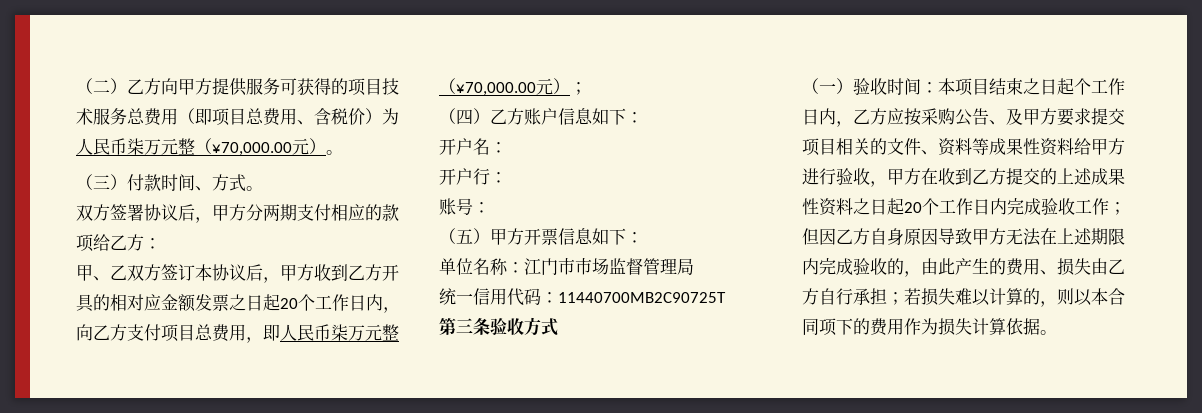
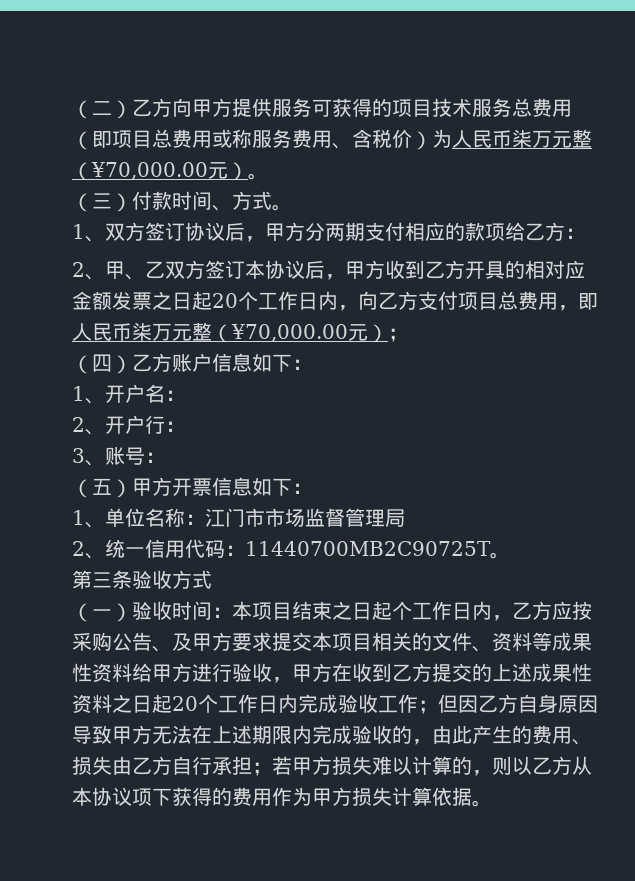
- （二）乙方向甲方提供服务可获得的项目技术服务总费用（即项目总费用、含税价）为人民币柒万元整（¥70,000.00元）。
+ （二）乙方向甲方提供服务可获得的项目技术服务总费用（即项目总费用或称服务费用、含税价）为人民币柒万元整（¥70,000.00元）。
- 双方签署协议后，甲方分两期支付相应的款项给乙方：
+ 1、双方签订协议后，甲方分两期支付相应的款项给乙方：
- 甲、乙双方签订本协议后，甲方收到乙方开具的相对应金额发票之日起20个工作日内，向乙方支付项目总费用，即人民币柒万元整（¥70,000.00元）；
+ 2、甲、乙双方签订本协议后，甲方收到乙方开具的相对应金额发票之日起20个工作日内，向乙方支付项目总费用，即人民币柒万元整（¥70,000.00元）；
- 开户名：
+ 1、开户名：
- 开户行：
+ 2、开户行：
- 账号：
+ 3、账号：
- 单位名称：江门市市场监督管理局
+ 1、单位名称：江门市市场监督管理局
- 统一信用代码：11440700MB2C90725T
+ 2、统一信用代码：11440700MB2C90725T。
- 本项目结束之日起个工作日内，乙方应按采购公告、及甲方要求提交项目相关的文件、资料等成果性资料给甲方进行验收，甲方在收到乙方提交的上述成果性资料之日起20个工作日内完成验收工作；
+ 本项目结束之日起个工作日内，乙方应按采购公告、及甲方要求提交本项目相关的文件、资料等成果性资料给甲方进行验收，甲方在收到乙方提交的上述成果性资料之日起20个工作日内完成验收工作；
- 若损失难以计算的，则以本合同项下的费用作为损失计算依据。
+ 若甲方损失难以计算的，则以乙方从本协议项下获得的费用作为甲方损失计算依据。

